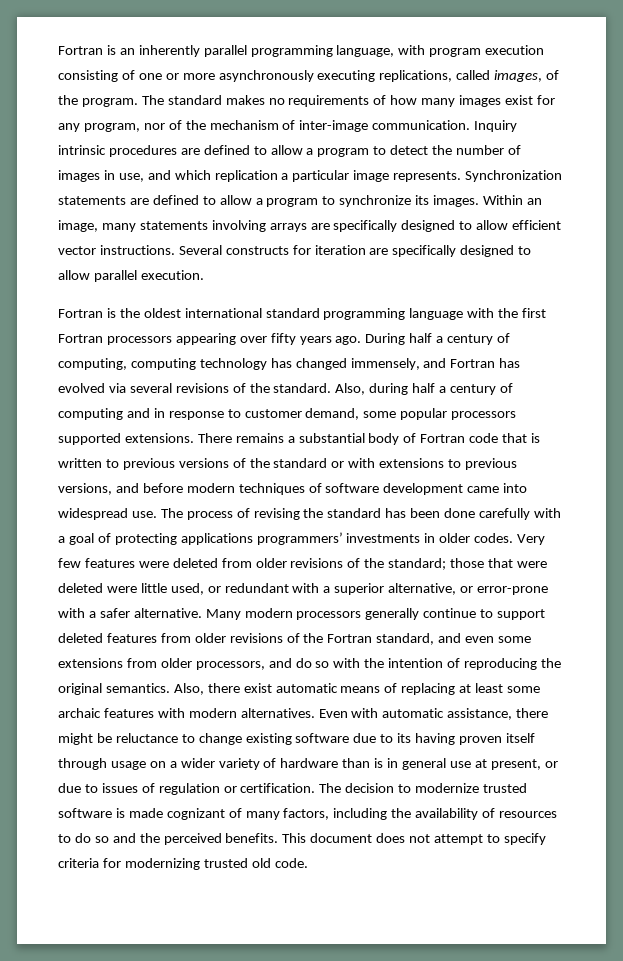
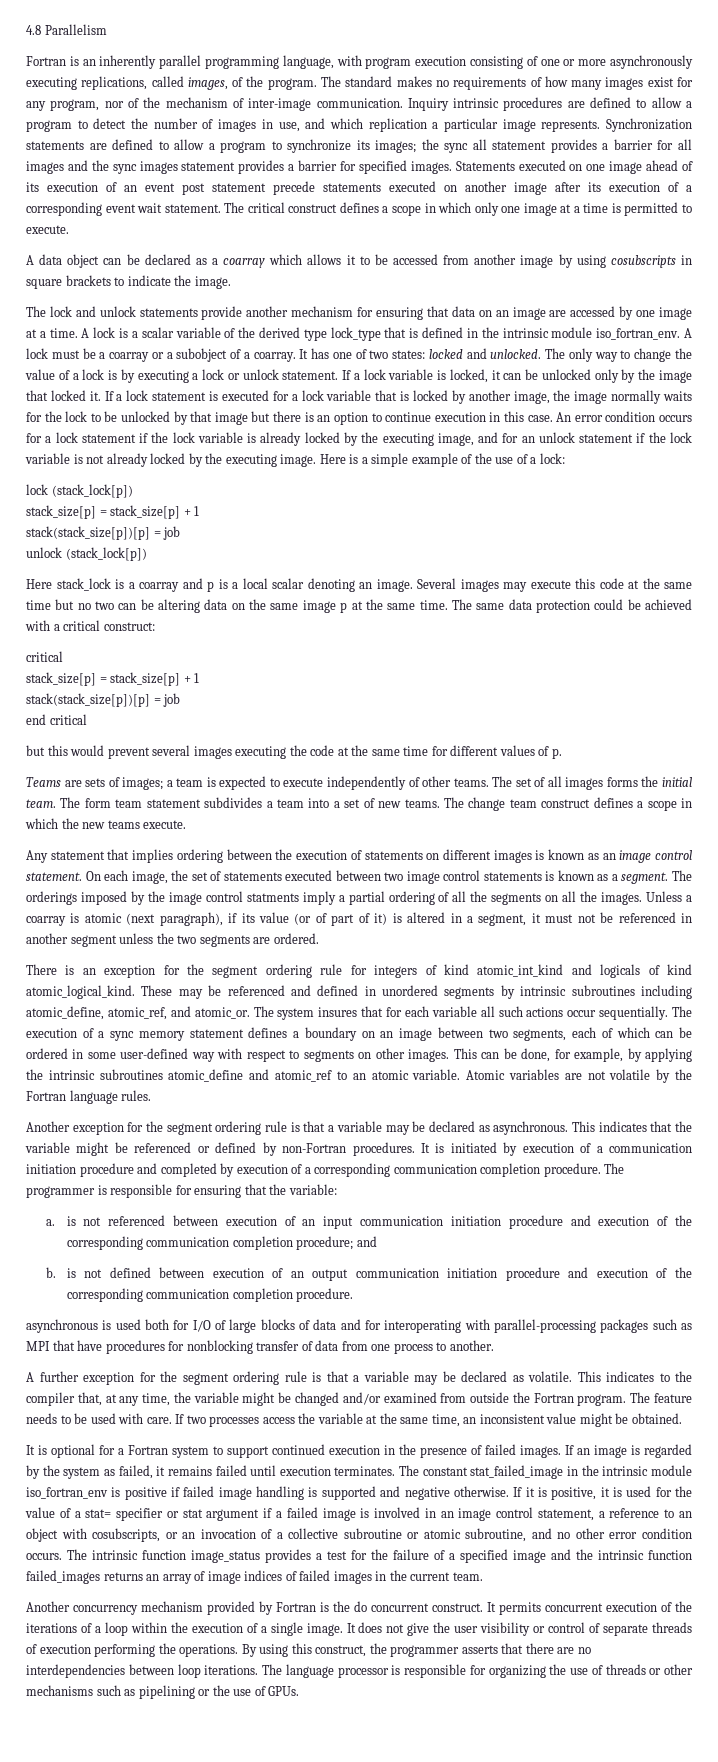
+ 4.8 Parallelism
- Synchronization statements are defined to allow a program to synchronize its images. Within an image, many statements involving arrays are specifically designed to allow efficient vector instructions. Several constructs for iteration are specifically designed to allow parallel execution.
- Fortran is the oldest international standard programming language with the first Fortran processors appearing over fifty years ago. During half a century of computing, computing technology has changed immensely, and Fortran has evolved via several revisions of the standard. Also, during half a century of computing and in response to customer demand, some popular processors supported extensions. There remains a substantial body of Fortran code that is written to previous versions of the standard or with extensions to previous versions, and before modern techniques of software development came into widespread use. The process of revising the standard has been done carefully with a goal of protecting applications programmers’ investments in older codes. Very few features were deleted from older revisions of the standard; those that were deleted were little used, or redundant with a superior alternative, or error-prone with a safer alternative. Many modern processors generally continue to support deleted features from older revisions of the Fortran standard, and even some extensions from older processors, and do so with the intention of reproducing the original semantics. Also, there exist automatic means of replacing at least some archaic features with modern alternatives. Even with automatic assistance, there might be reluctance to change existing software due to its having proven itself through usage on a wider variety of hardware than is in general use at present, or due to issues of regulation or certification. The decision to modernize trusted software is made cognizant of many factors, including the availability of resources to do so and the perceived benefits. This document does not attempt to specify criteria for modernizing trusted old code.
+ Synchronization statements are defined to allow a program to synchronize its images; the sync all statement provides a barrier for all images and the sync images statement provides a barrier for specified images. Statements executed on one image ahead of its execution of an event post statement precede statements executed on another image after its execution of a corresponding event wait statement. The critical construct defines a scope in which only one image at a time is permitted to execute.
+ A data object can be declared as a coarray which allows it to be accessed from another image by using cosubscripts in square brackets to indicate the image.
+ The lock and unlock statements provide another mechanism for ensuring that data on an image are accessed by one image at a time. A lock is a scalar variable of the derived type lock_type that is defined in the intrinsic module iso_fortran_env. A lock must be a coarray or a subobject of a coarray. It has one of two states: locked and unlocked. The only way to change the value of a lock is by executing a lock or unlock statement. If a lock variable is locked, it can be unlocked only by the image that locked it. If a lock statement is executed for a lock variable that is locked by another image, the image normally waits for the lock to be unlocked by that image but there is an option to continue execution in this case. An error condition occurs for a lock statement if the lock variable is already locked by the executing image, and for an unlock statement if the lock variable is not already locked by the executing image. Here is a simple example of the use of a lock:
+ lock (stack_lock[p])
+ stack_size[p] = stack_size[p] + 1
+ stack(stack_size[p])[p] = job
+ unlock (stack_lock[p])
+ Here stack_lock is a coarray and p is a local scalar denoting an image. Several images may execute this code at the same time but no two can be altering data on the same image p at the same time. The same data protection could be achieved with a critical construct:
+ critical
+ stack_size[p] = stack_size[p] + 1
+ stack(stack_size[p])[p] = job
+ end critical
+ but this would prevent several images executing the code at the same time for different values of p.
+ Teams are sets of images; a team is expected to execute independently of other teams. The set of all images forms the initial team. The form team statement subdivides a team into a set of new teams. The change team construct defines a scope in which the new teams execute.
+ Any statement that implies ordering between the execution of statements on different images is known as an image control statement. On each image, the set of statements executed between two image control statements is known as a segment. The orderings imposed by the image control statments imply a partial ordering of all the segments on all the images. Unless a coarray is atomic (next paragraph), if its value (or of part of it) is altered in a segment, it must not be referenced in another segment unless the two segments are ordered.
+ There is an exception for the segment ordering rule for integers of kind atomic_int_kind and logicals of kind atomic_logical_kind. These may be referenced and defined in unordered segments by intrinsic subroutines including atomic_define, atomic_ref, and atomic_or. The system insures that for each variable all such actions occur sequentially. The execution of a sync memory statement defines a boundary on an image between two segments, each of which can be ordered in some user-defined way with respect to segments on other images. This can be done, for example, by applying the intrinsic subroutines atomic_define and atomic_ref to an atomic variable. Atomic variables are not volatile by the Fortran language rules.
+ Another exception for the segment ordering rule is that a variable may be declared as asynchronous. This indicates that the variable might be referenced or defined by non-Fortran procedures. It is initiated by execution of a communication initiation procedure and completed by execution of a corresponding communication completion procedure. The programmer is responsible for ensuring that the variable:
+ a. is not referenced between execution of an input communication initiation procedure and execution of the corresponding communication completion procedure; and
+ b. is not defined between execution of an output communication initiation procedure and execution of the corresponding communication completion procedure.
+ asynchronous is used both for I/O of large blocks of data and for interoperating with parallel-processing packages such as MPI that have procedures for nonblocking transfer of data from one process to another.
+ A further exception for the segment ordering rule is that a variable may be declared as volatile. This indicates to the compiler that, at any time, the variable might be changed and/or examined from outside the Fortran program. The feature needs to be used with care. If two processes access the variable at the same time, an inconsistent value might be obtained.
+ It is optional for a Fortran system to support continued execution in the presence of failed images. If an image is regarded by the system as failed, it remains failed until execution terminates. The constant stat_failed_image in the intrinsic module iso_fortran_env is positive if failed image handling is supported and negative otherwise. If it is positive, it is used for the value of a stat= specifier or stat argument if a failed image is involved in an image control statement, a reference to an object with cosubscripts, or an invocation of a collective subroutine or atomic subroutine, and no other error condition occurs. The intrinsic function image_status provides a test for the failure of a specified image and the intrinsic function failed_images returns an array of image indices of failed images in the current team.
+ Another concurrency mechanism provided by Fortran is the do concurrent construct. It permits concurrent execution of the iterations of a loop within the execution of a single image. It does not give the user visibility or control of separate threads of execution performing the operations. By using this construct, the programmer asserts that there are no interdependencies between loop iterations. The language processor is responsible for organizing the use of threads or other mechanisms such as pipelining or the use of GPUs.

